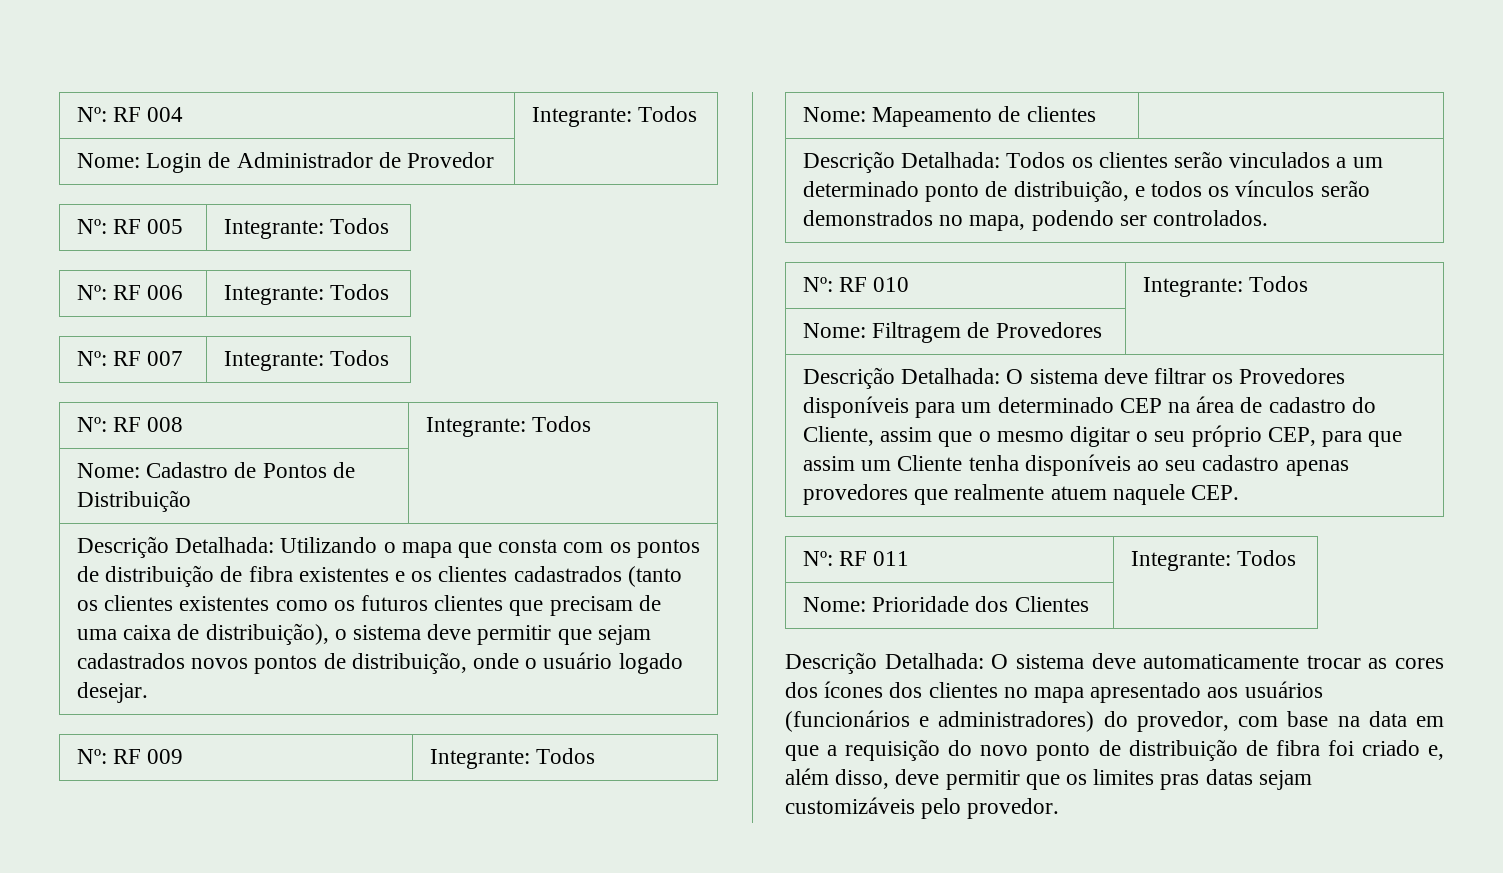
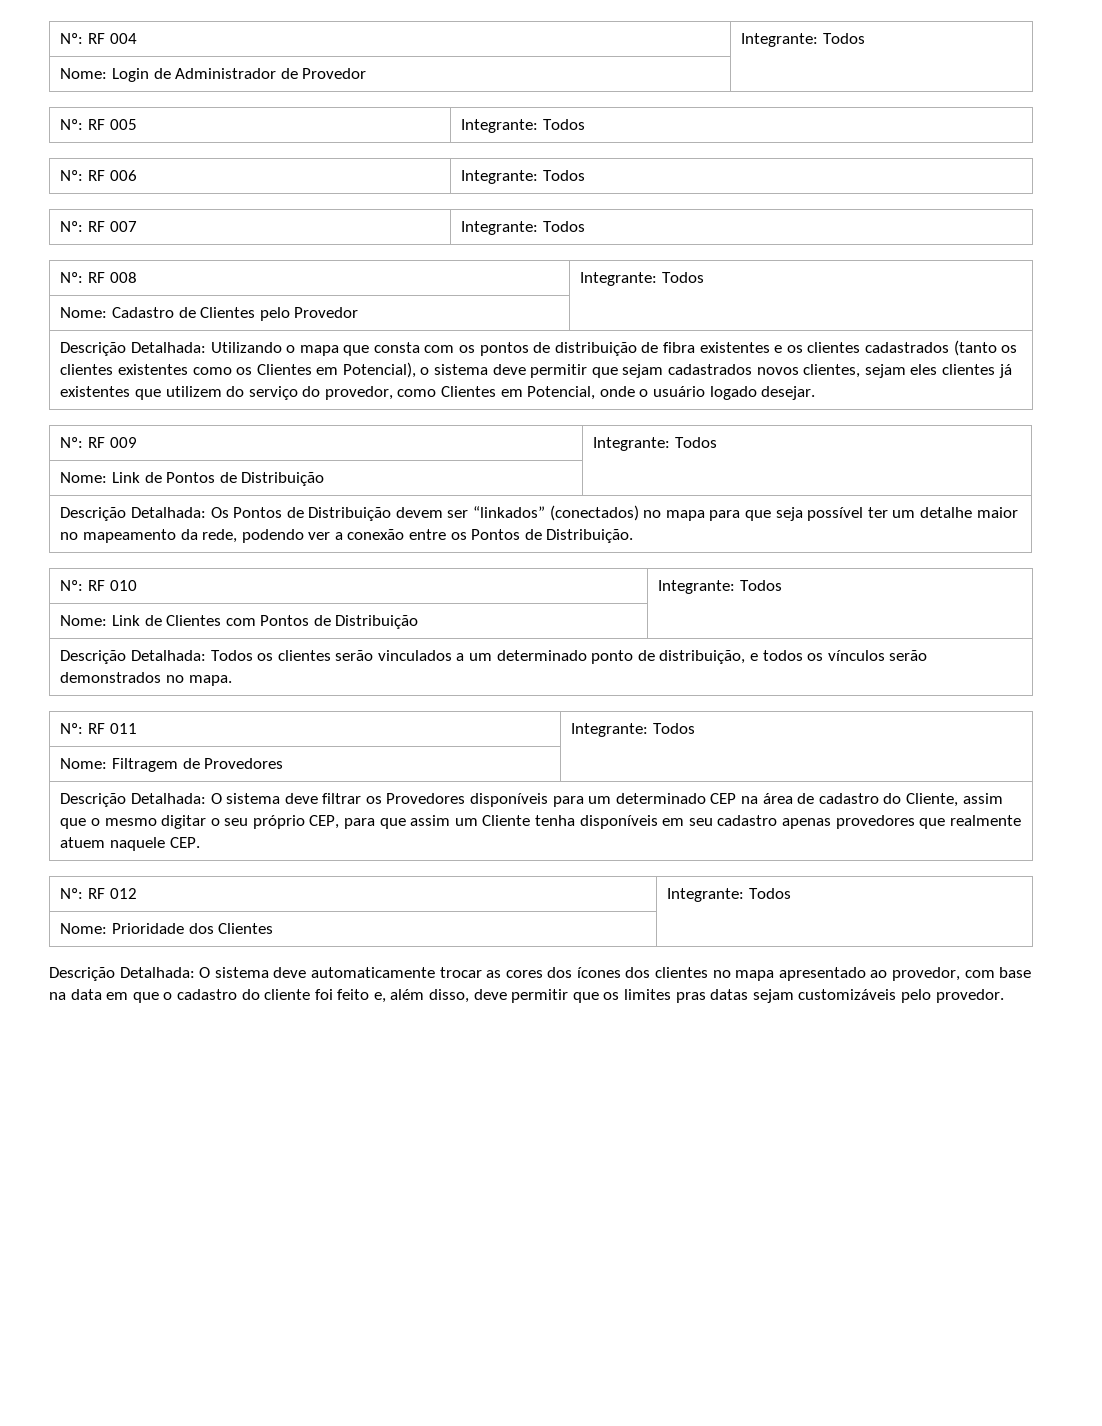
- Nome: Cadastro de Pontos de Distribuição |
+ Nome: Cadastro de Clientes pelo Provedor |
- Descrição Detalhada: Utilizando o mapa que consta com os pontos de distribuição de fibra existentes e os clientes cadastrados (tanto os clientes existentes como os futuros clientes que precisam de uma caixa de distribuição), o sistema deve permitir que sejam cadastrados novos pontos de distribuição, onde o usuário logado desejar.
+ Descrição Detalhada: Utilizando o mapa que consta com os pontos de distribuição de fibra existentes e os clientes cadastrados (tanto os clientes existentes como os Clientes em Potencial), o sistema deve permitir que sejam cadastrados novos clientes, sejam eles clientes já existentes que utilizem do serviço do provedor, como Clientes em Potencial, onde o usuário logado desejar.
- Nome: Mapeamento de clientes |
+ Nome: Link de Pontos de Distribuição |
+ Descrição Detalhada: Os Pontos de Distribuição devem ser “linkados” (conectados) no mapa para que seja possível ter um detalhe maior no mapeamento da rede, podendo ver a conexão entre os Pontos de Distribuição.
+ Nº: RF 010 | Integrante: Todos
+ Nome: Link de Clientes com Pontos de Distribuição |
- Descrição Detalhada: Todos os clientes serão vinculados a um determinado ponto de distribuição, e todos os vínculos serão demonstrados no mapa, podendo ser controlados.
- Nº: RF 010 | Integrante: Todos
+ Descrição Detalhada: Todos os clientes serão vinculados a um determinado ponto de distribuição, e todos os vínculos serão demonstrados no mapa.
+ Nº: RF 011 | Integrante: Todos
- Descrição Detalhada: O sistema deve filtrar os Provedores disponíveis para um determinado CEP na área de cadastro do Cliente, assim que o mesmo digitar o seu próprio CEP, para que assim um Cliente tenha disponíveis ao seu cadastro apenas provedores que realmente atuem naquele CEP.
+ Descrição Detalhada: O sistema deve filtrar os Provedores disponíveis para um determinado CEP na área de cadastro do Cliente, assim que o mesmo digitar o seu próprio CEP, para que assim um Cliente tenha disponíveis em seu cadastro apenas provedores que realmente atuem naquele CEP.
- Nº: RF 011 | Integrante: Todos
+ Nº: RF 012 | Integrante: Todos
- Descrição Detalhada: O sistema deve automaticamente trocar as cores dos ícones dos clientes no mapa apresentado aos usuários (funcionários e administradores) do provedor, com base na data em que a requisição do novo ponto de distribuição de fibra foi criado e, além disso, deve permitir que os limites pras datas sejam customizáveis pelo provedor.
+ Descrição Detalhada: O sistema deve automaticamente trocar as cores dos ícones dos clientes no mapa apresentado ao provedor, com base na data em que o cadastro do cliente foi feito e, além disso, deve permitir que os limites pras datas sejam customizáveis pelo provedor.

